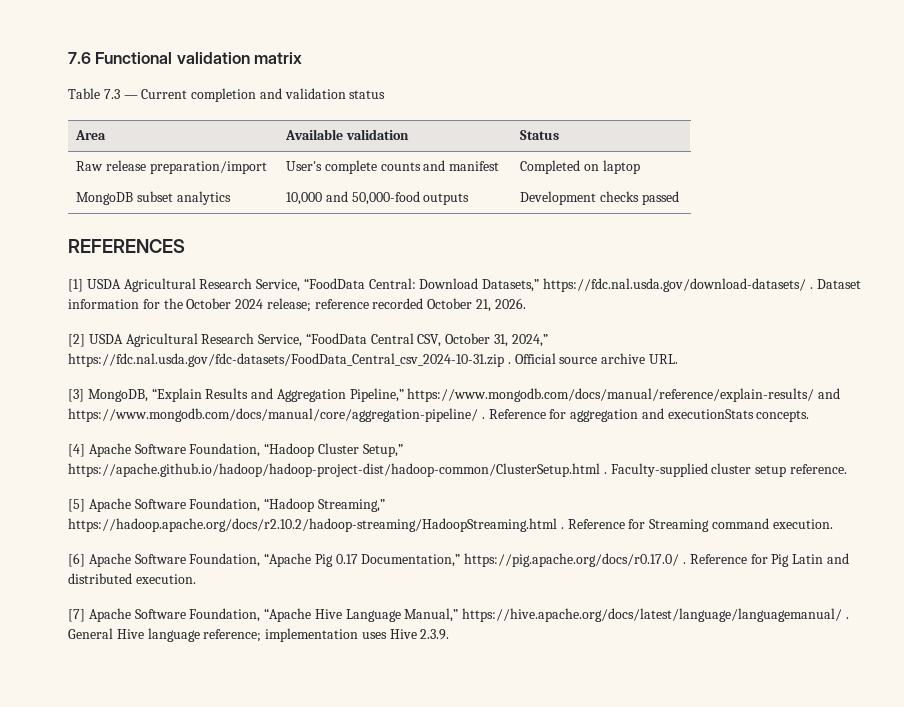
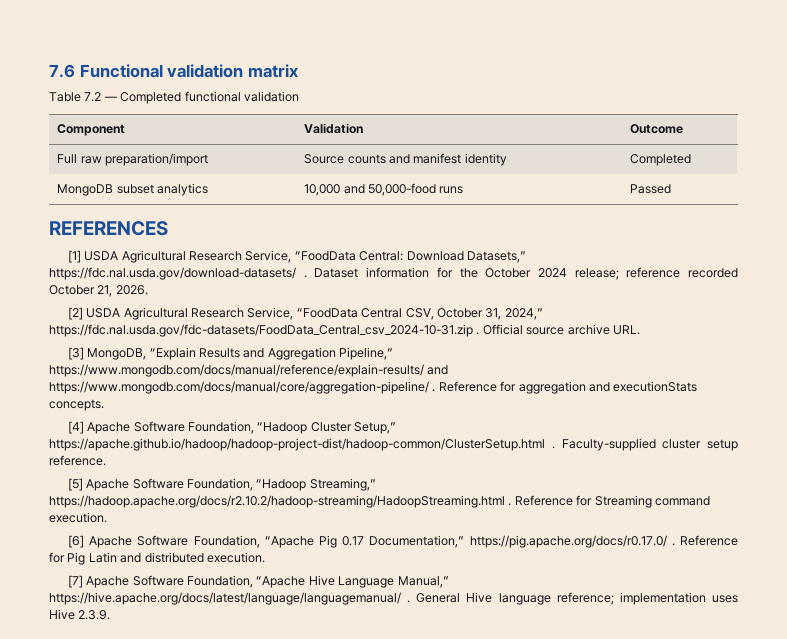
- Table 7.3 — Current completion and validation status
- Area | Available validation | Status
- Raw release preparation/import | User's complete counts and manifest | Completed on laptop
+ Table 7.2 — Completed functional validation
+ Component | Validation | Outcome
+ Full raw preparation/import | Source counts and manifest identity | Completed
- MongoDB subset analytics | 10,000 and 50,000-food outputs | Development checks passed
+ MongoDB subset analytics | 10,000 and 50,000-food runs | Passed

